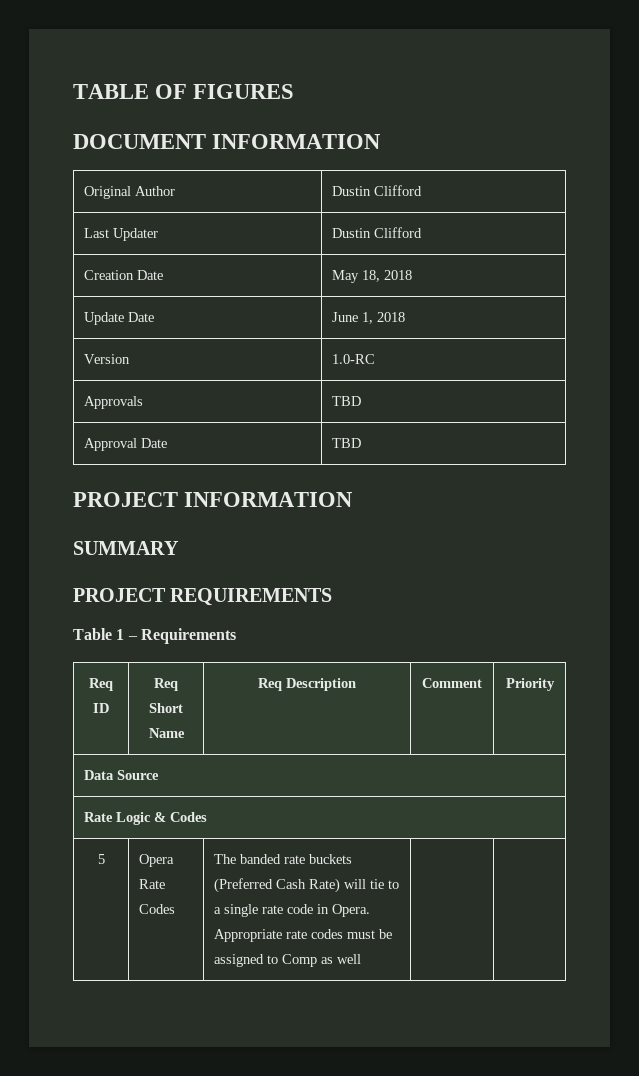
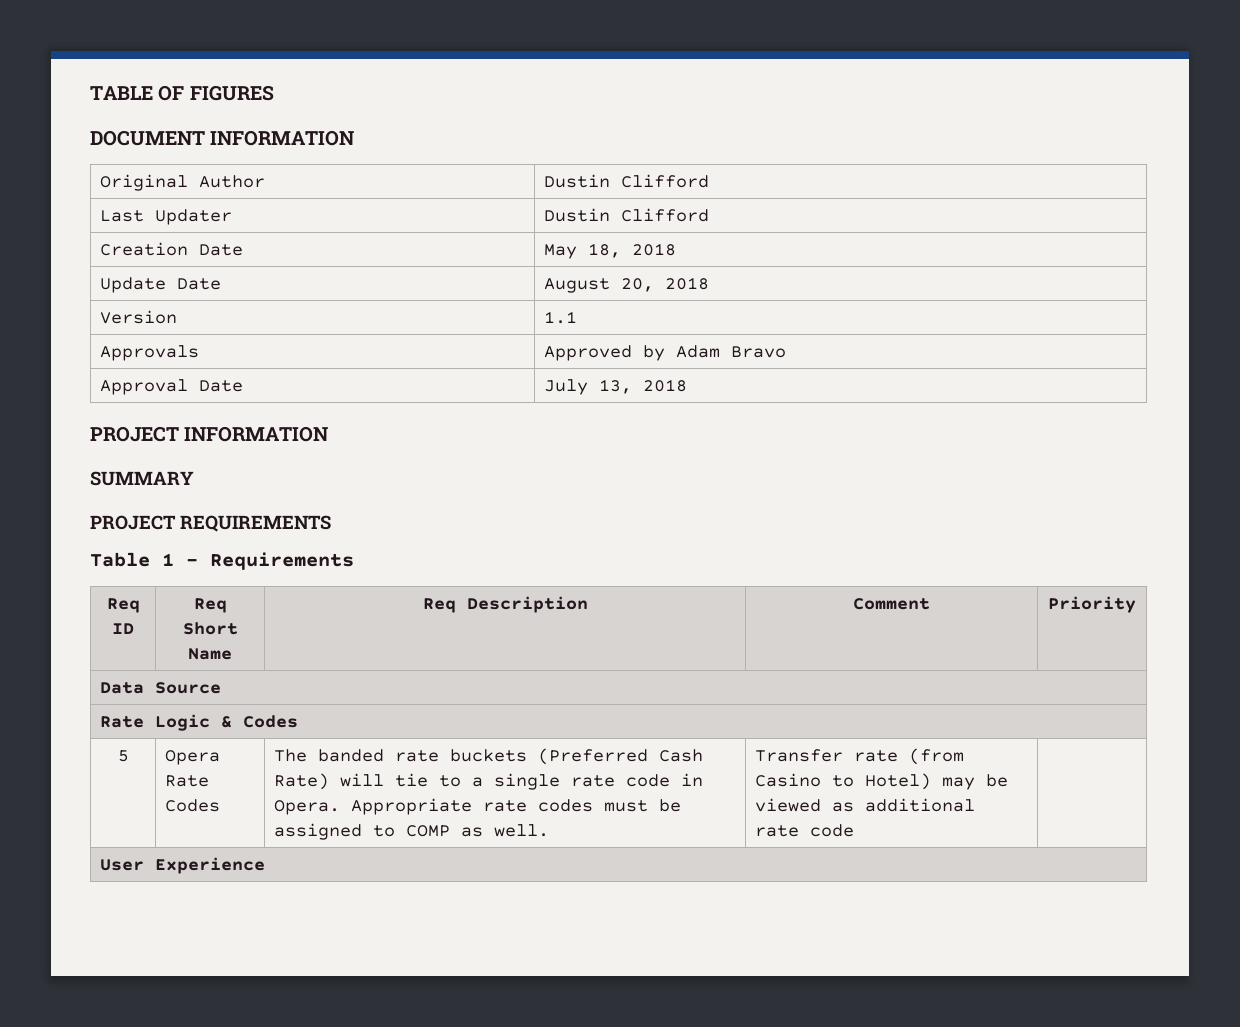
- Update Date | June 1, 2018
+ Update Date | August 20, 2018
- Version | 1.0-RC
+ Version | 1.1
- Approvals | TBD
+ Approvals | Approved by Adam Bravo
- Approval Date | TBD
+ Approval Date | July 13, 2018
- Appropriate rate codes must be assigned to Comp as well
+ Appropriate rate codes must be assigned to COMP as well. | Transfer rate (from Casino to Hotel) may be viewed as additional rate code |
+ User Experience

